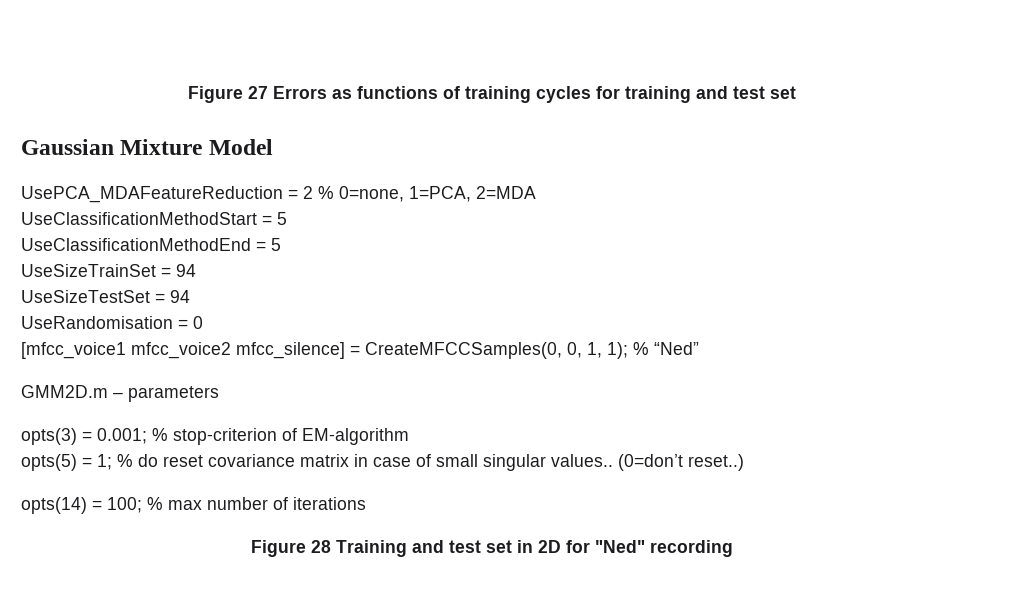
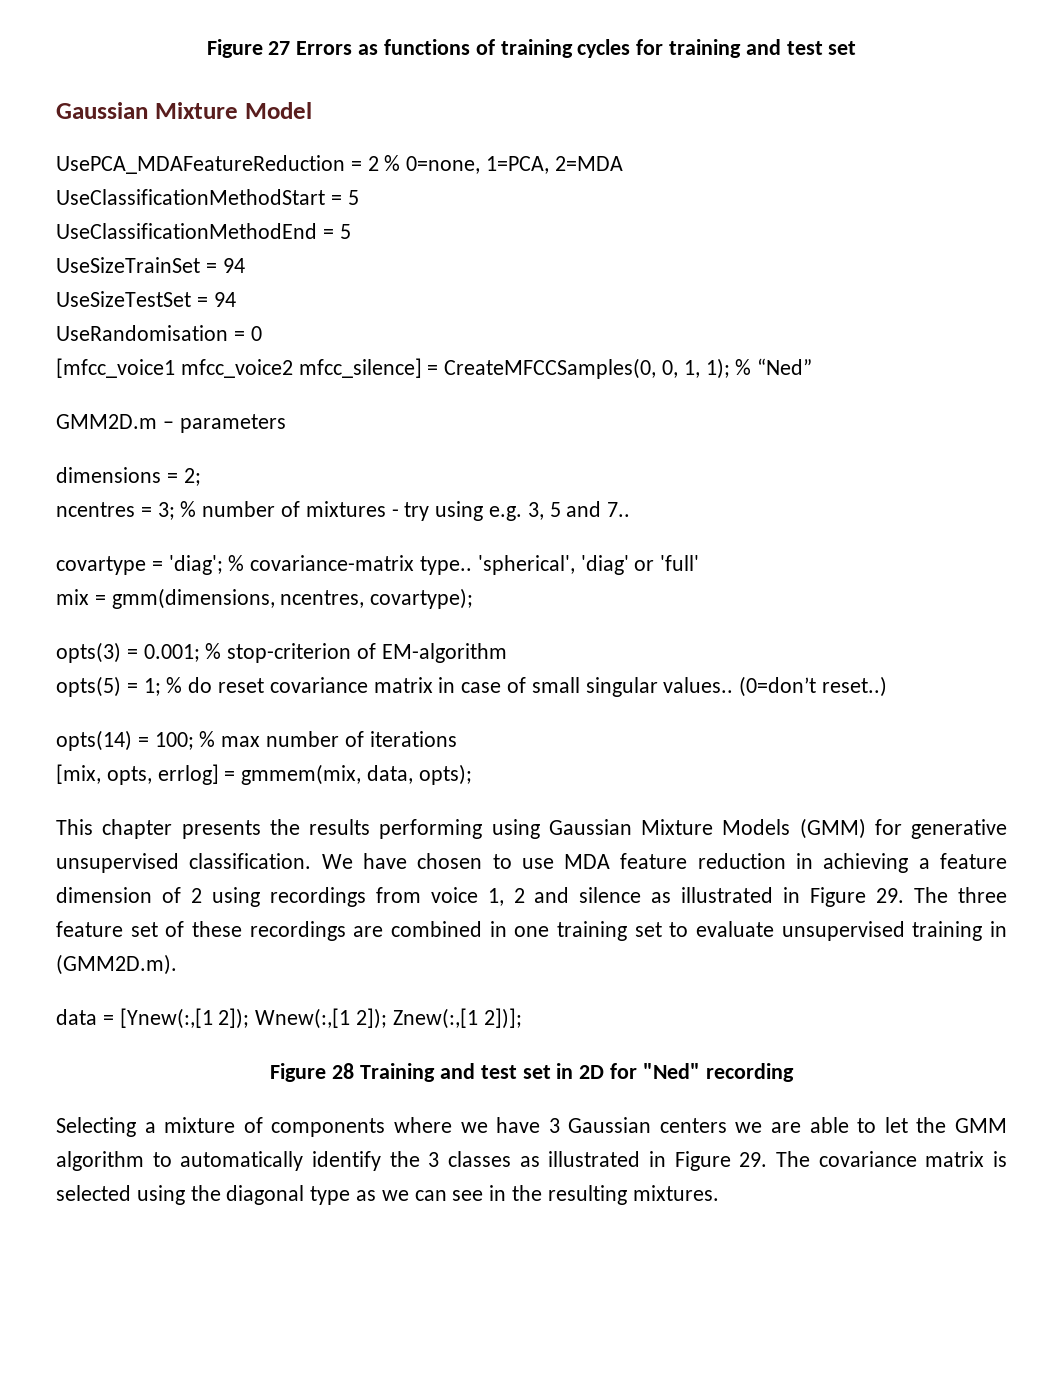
+ dimensions = 2;
+ ncentres = 3; % number of mixtures - try using e.g. 3, 5 and 7..
+ covartype = 'diag'; % covariance-matrix type.. 'spherical', 'diag' or 'full'
+ mix = gmm(dimensions, ncentres, covartype);
+ [mix, opts, errlog] = gmmem(mix, data, opts);
+ This chapter presents the results performing using Gaussian Mixture Models (GMM) for generative unsupervised classification. We have chosen to use MDA feature reduction in achieving a feature dimension of 2 using recordings from voice 1, 2 and silence as illustrated in Figure 29. The three feature set of these recordings are combined in one training set to evaluate unsupervised training in (GMM2D.m).
+ data = [Ynew(:,[1 2]); Wnew(:,[1 2]); Znew(:,[1 2])];
+ Selecting a mixture of components where we have 3 Gaussian centers we are able to let the GMM algorithm to automatically identify the 3 classes as illustrated in Figure 29. The covariance matrix is selected using the diagonal type as we can see in the resulting mixtures.

